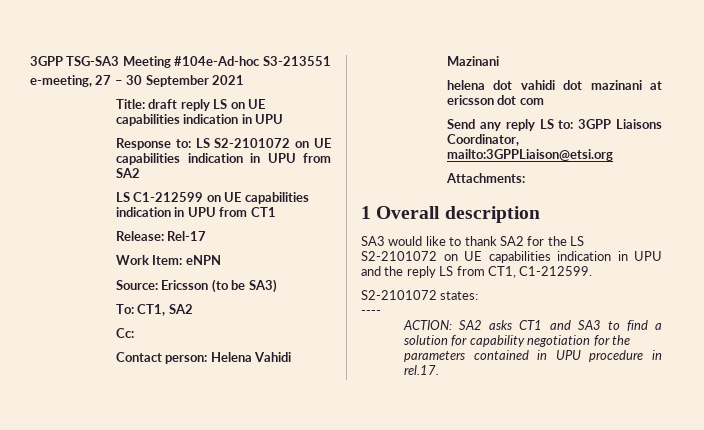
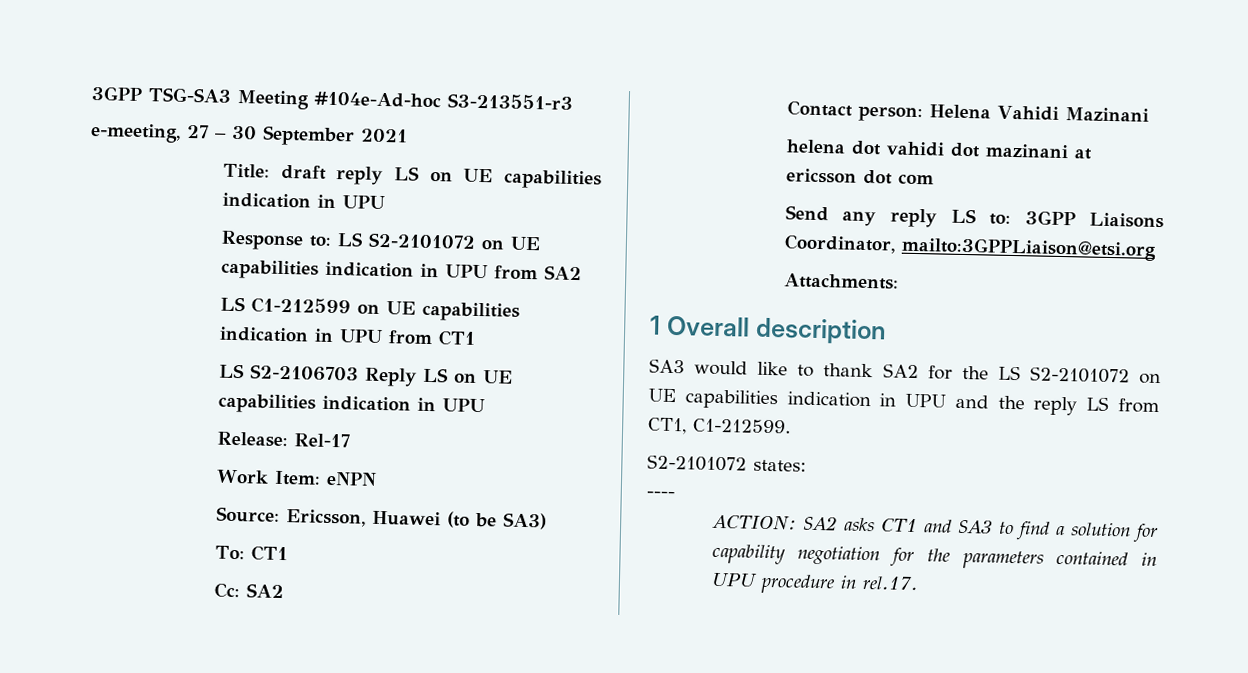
- 3GPP TSG-SA3 Meeting #104e-Ad-hoc S3-213551
+ 3GPP TSG-SA3 Meeting #104e-Ad-hoc S3-213551-r3
+ LS S2-2106703 Reply LS on UE capabilities indication in UPU
- Source: Ericsson (to be SA3)
+ Source: Ericsson, Huawei (to be SA3)
- To: CT1, SA2
+ To: CT1
- Cc:
+ Cc: SA2

